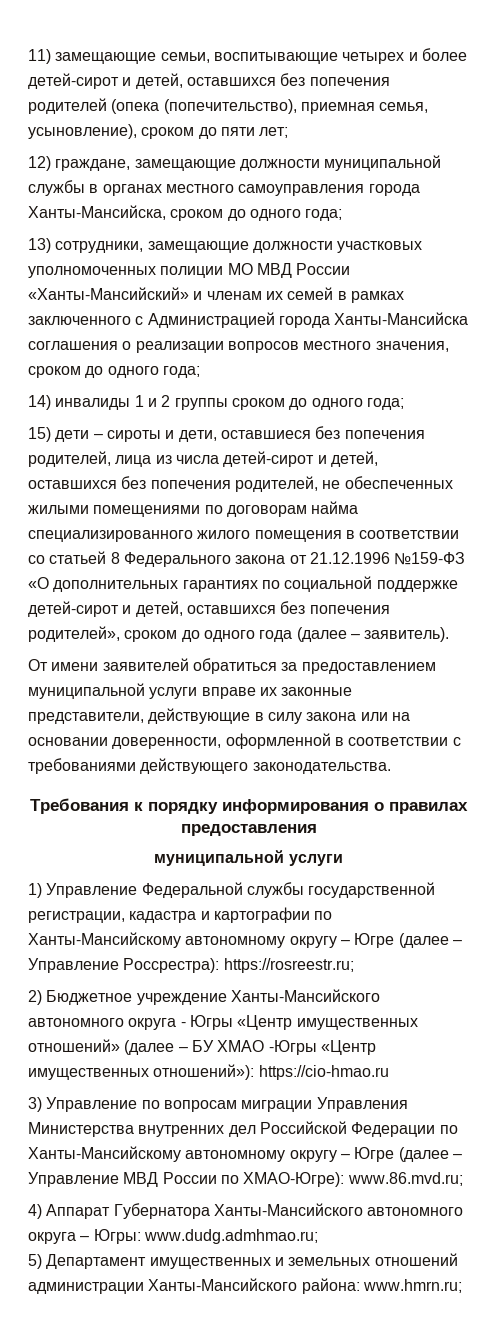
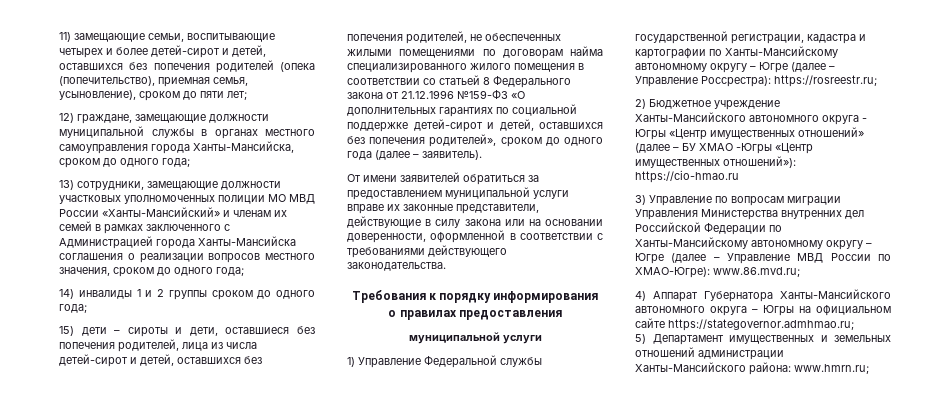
- 4) Аппарат Губернатора Ханты-Мансийского автономного округа – Югры: www.dudg.admhmao.ru;
+ 4) Аппарат Губернатора Ханты-Мансийского автономного округа – Югры на официальном сайте https://stategovernor.admhmao.ru;

